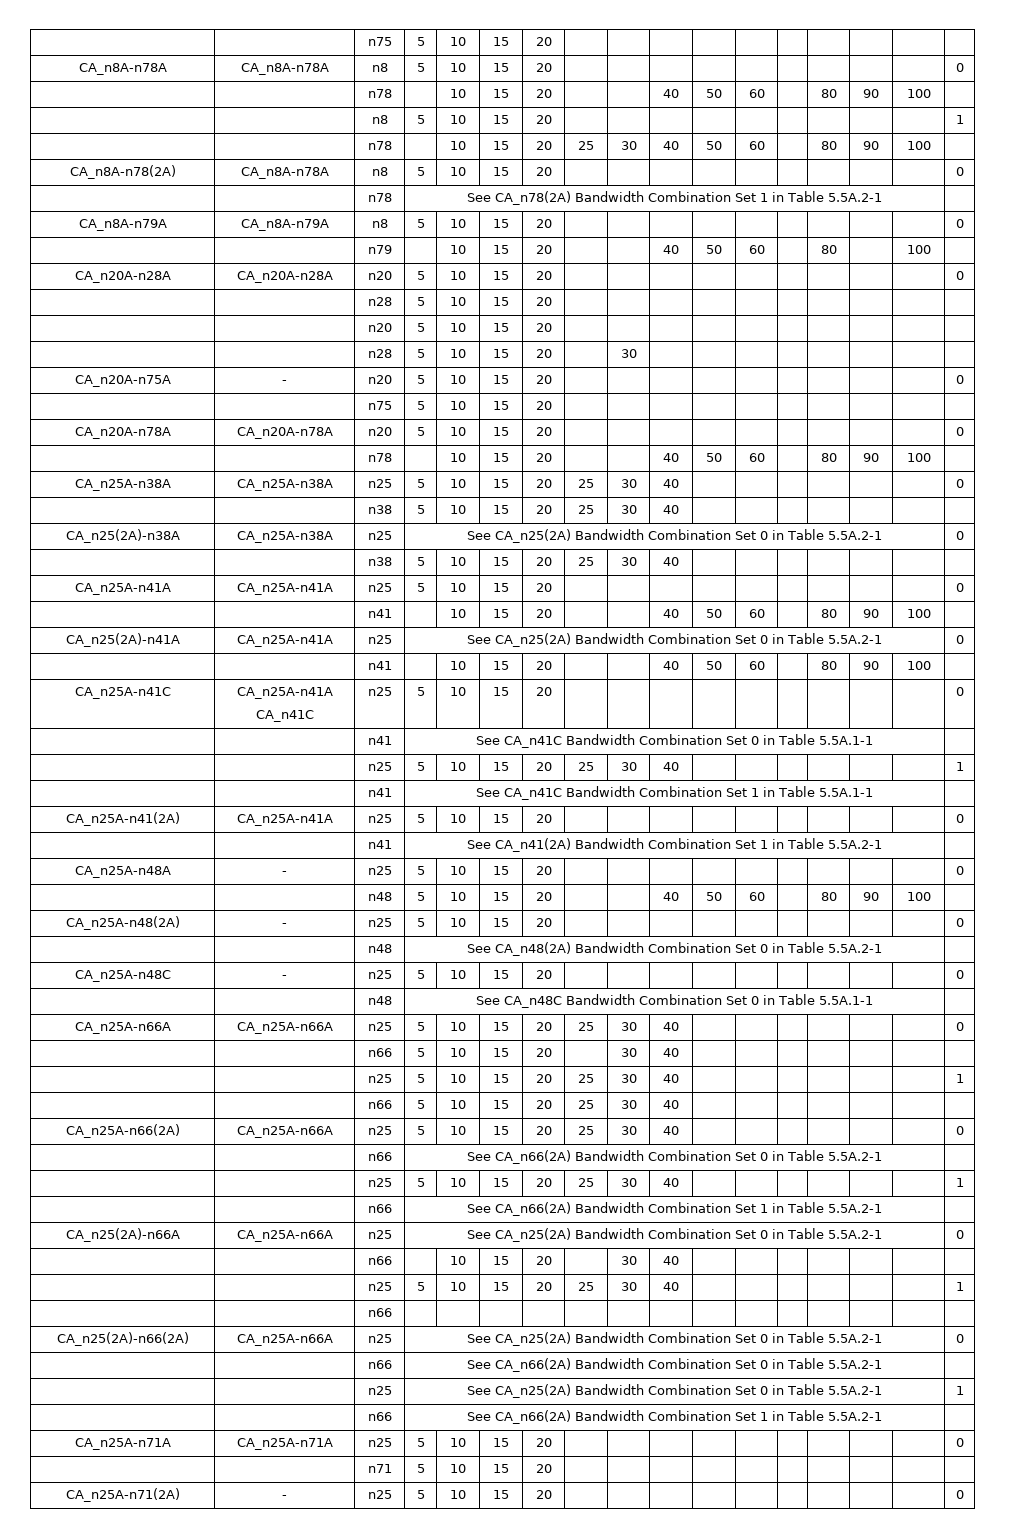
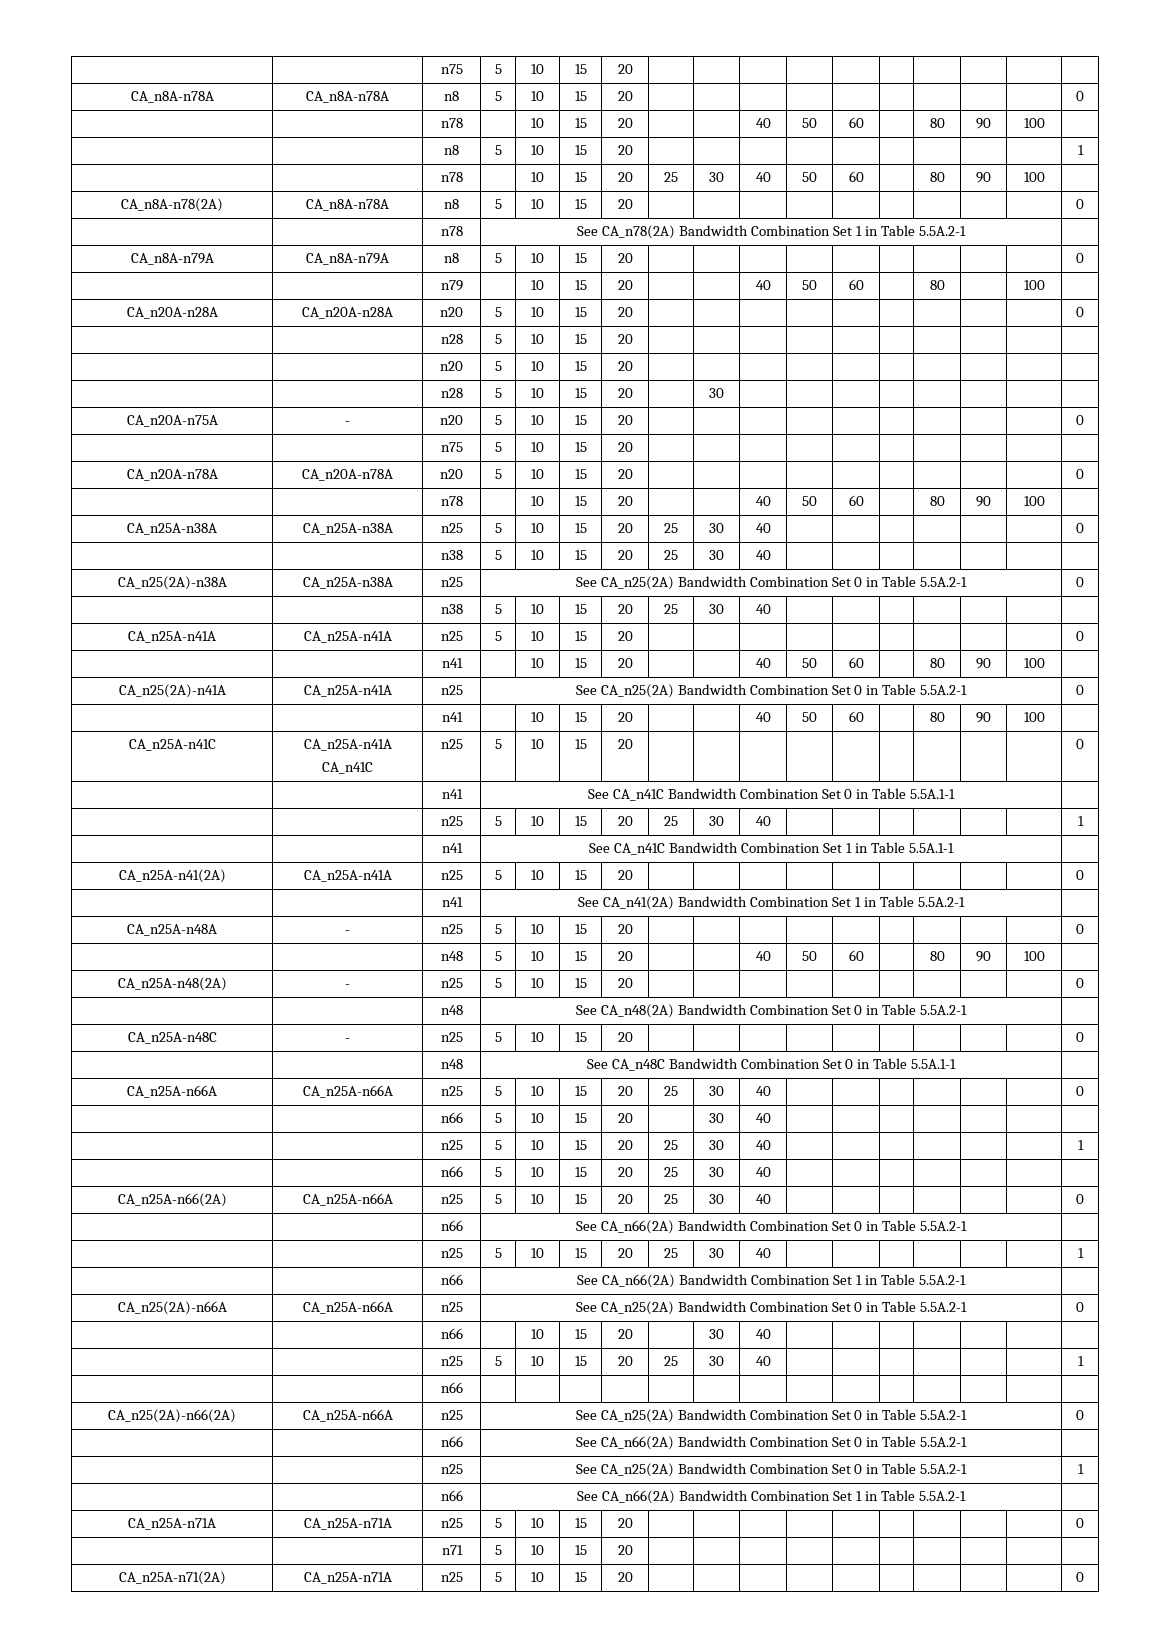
- CA_n25A-n71(2A) | - | n25 | 5 | 10 | 15 | 20 | | | | | | | | | | 0
+ CA_n25A-n71(2A) | CA_n25A-n71A | n25 | 5 | 10 | 15 | 20 | | | | | | | | | | 0

